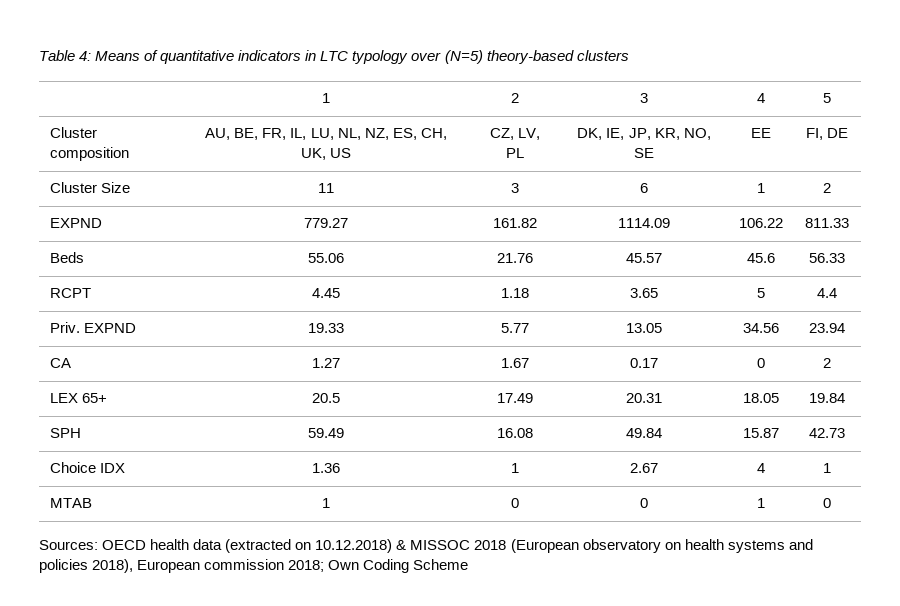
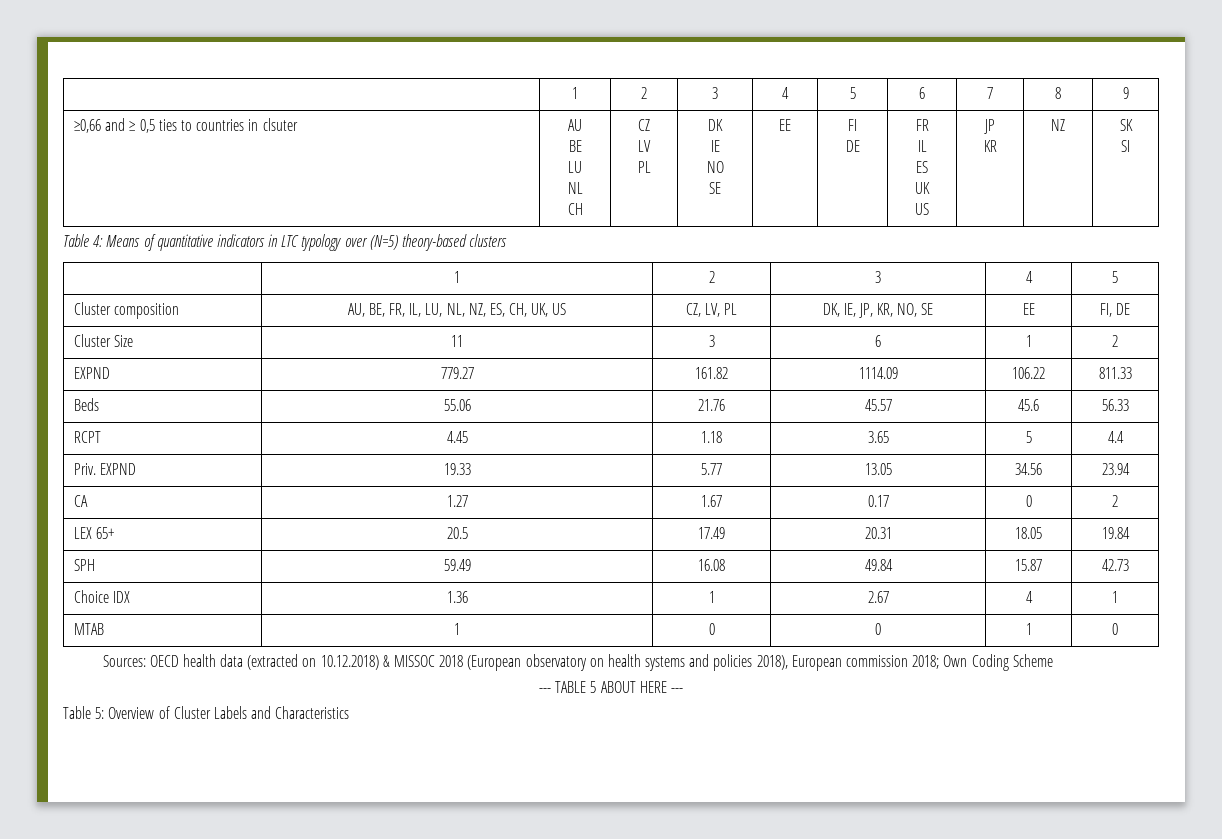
+ | 1 | 2 | 3 | 4 | 5 | 6 | 7 | 8 | 9
+ ≥0,66 and ≥ 0,5 ties to countries in clsuter | AU
+ BE
+ LU
+ NL
+ CH | CZ
+ LV
+ PL | DK
+ IE
+ NO
+ SE | EE | FI
+ DE | FR
+ IL
+ ES
+ UK
+ US | JP
+ KR | NZ | SK
+ SI
+ --- TABLE 5 ABOUT HERE ---
+ Table 5: Overview of Cluster Labels and Characteristics

